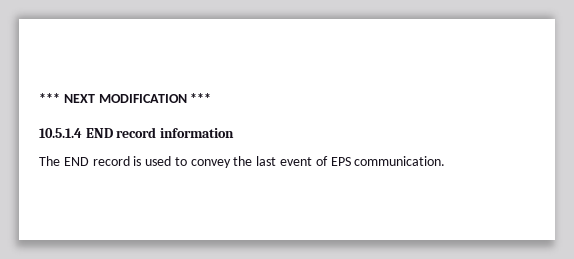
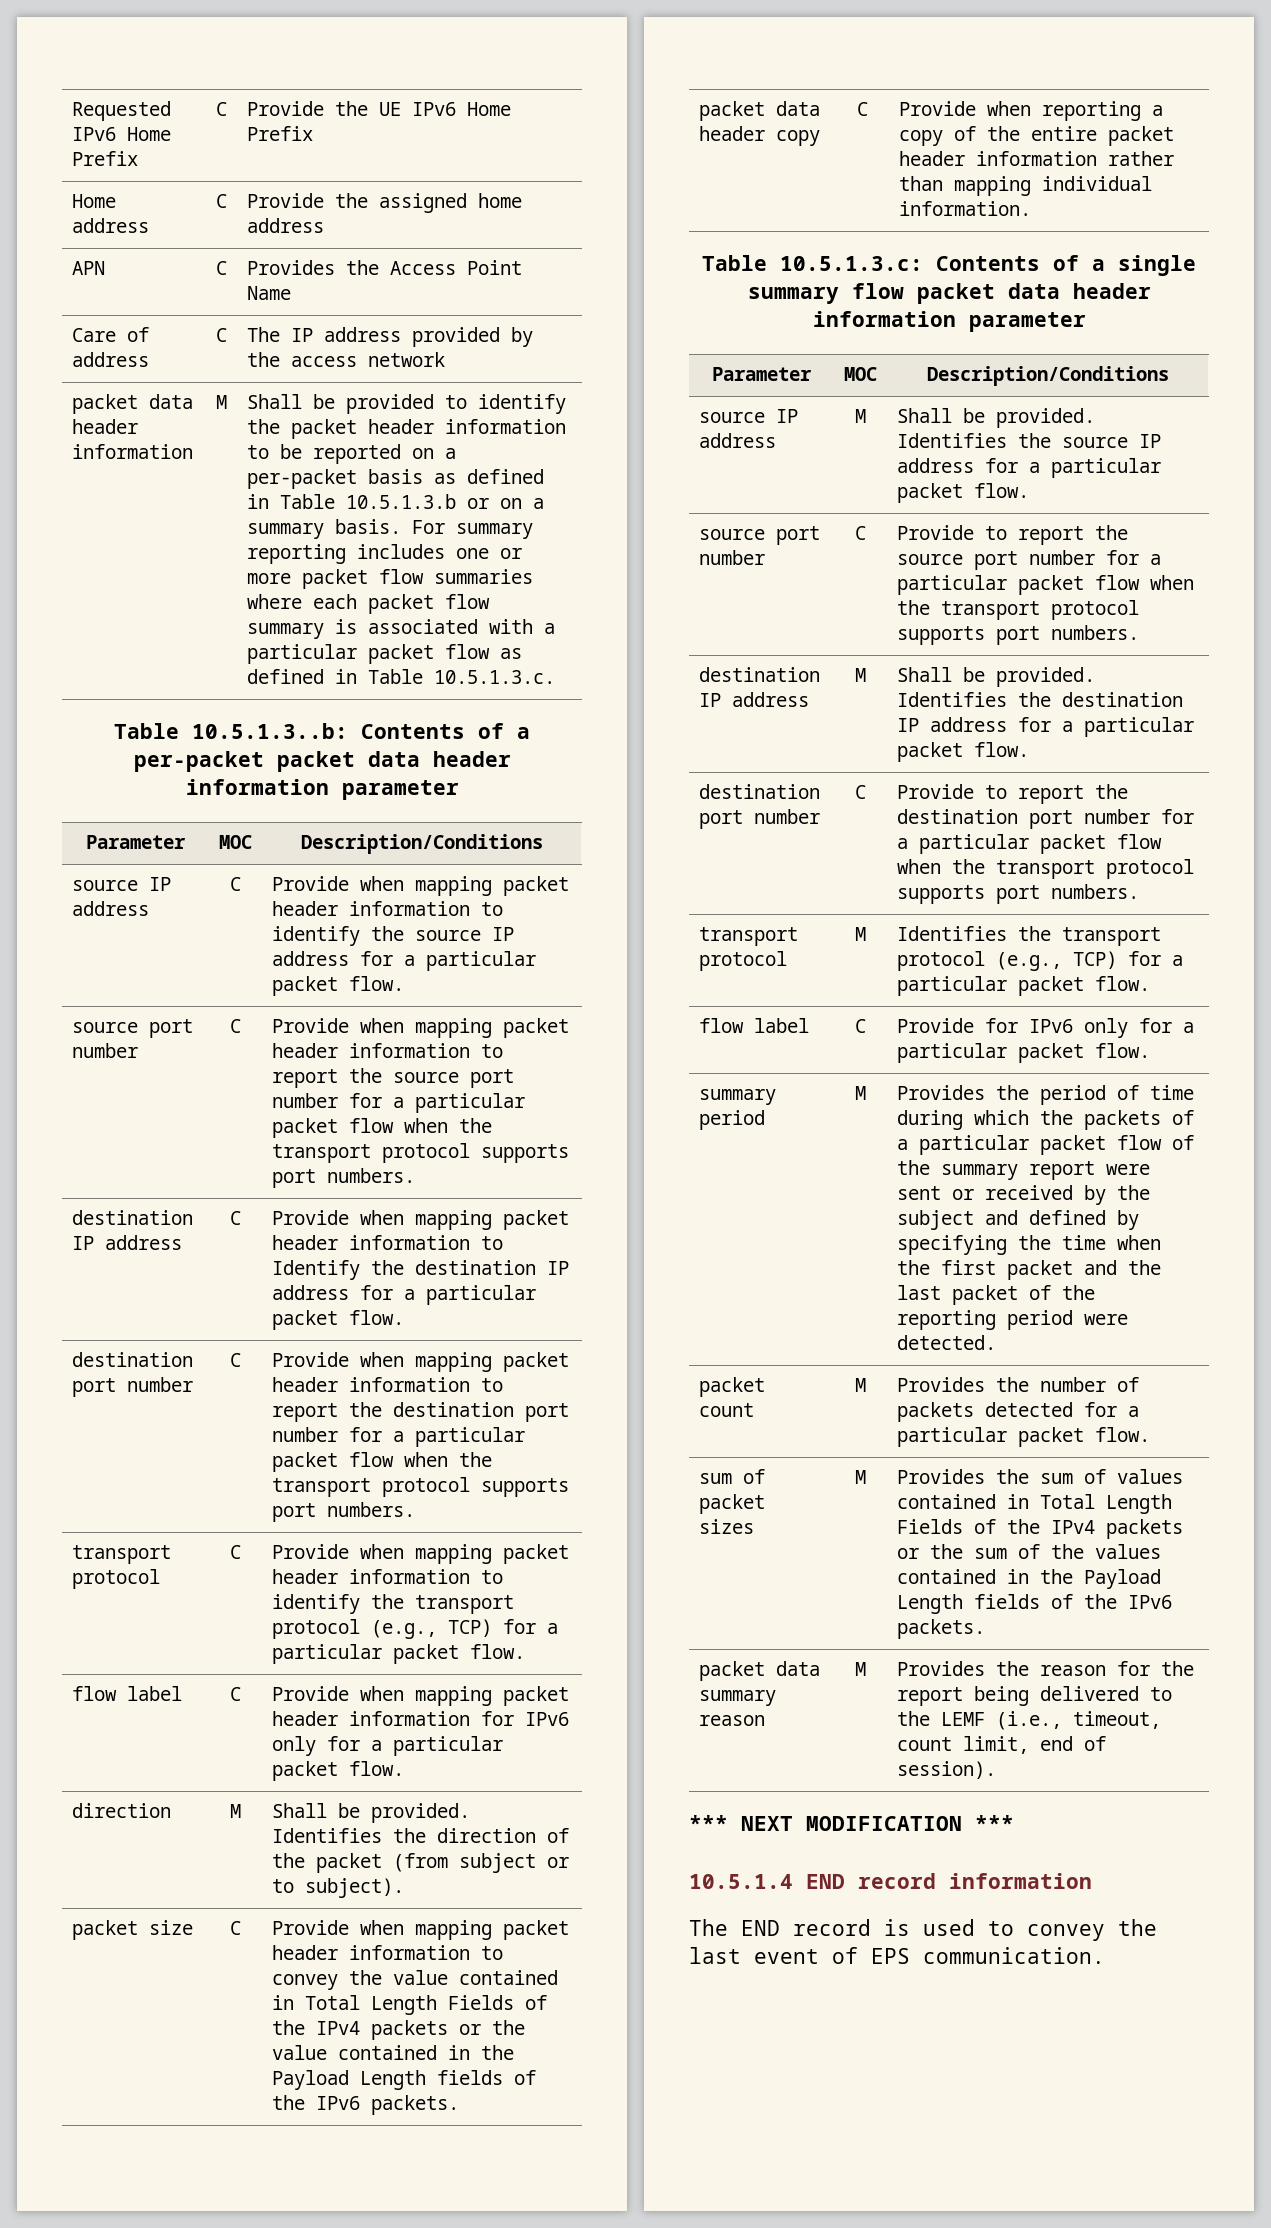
+ Requested IPv6 Home Prefix | C | Provide the UE IPv6 Home Prefix
+ Home address | C | Provide the assigned home address
+ APN | C | Provides the Access Point Name
+ Care of address | C | The IP address provided by the access network
+ packet data header information | M | Shall be provided to identify the packet header information to be reported on a per-packet basis as defined in Table 10.5.1.3.b or on a summary basis. For summary reporting includes one or more packet flow summaries where each packet flow summary is associated with a particular packet flow as defined in Table 10.5.1.3.c.
+ Table 10.5.1.3..b: Contents of a per-packet packet data header information parameter
+ Parameter | MOC | Description/Conditions
+ source IP address | C | Provide when mapping packet header information to identify the source IP address for a particular packet flow.
+ source port number | C | Provide when mapping packet header information to report the source port number for a particular packet flow when the transport protocol supports port numbers.
+ destination IP address | C | Provide when mapping packet header information to Identify the destination IP address for a particular packet flow.
+ destination port number | C | Provide when mapping packet header information to report the destination port number for a particular packet flow when the transport protocol supports port numbers.
+ transport protocol | C | Provide when mapping packet header information to identify the transport protocol (e.g., TCP) for a particular packet flow.
+ flow label | C | Provide when mapping packet header information for IPv6 only for a particular packet flow.
+ direction | M | Shall be provided. Identifies the direction of the packet (from subject or to subject).
+ packet size | C | Provide when mapping packet header information to convey the value contained in Total Length Fields of the IPv4 packets or the value contained in the Payload Length fields of the IPv6 packets.
+ packet data header copy | C | Provide when reporting a copy of the entire packet header information rather than mapping individual information.
+ Table 10.5.1.3.c: Contents of a single summary flow packet data header information parameter
+ Parameter | MOC | Description/Conditions
+ source IP address | M | Shall be provided. Identifies the source IP address for a particular packet flow.
+ source port number | C | Provide to report the source port number for a particular packet flow when the transport protocol supports port numbers.
+ destination IP address | M | Shall be provided. Identifies the destination IP address for a particular packet flow.
+ destination port number | C | Provide to report the destination port number for a particular packet flow when the transport protocol supports port numbers.
+ transport protocol | M | Identifies the transport protocol (e.g., TCP) for a particular packet flow.
+ flow label | C | Provide for IPv6 only for a particular packet flow.
+ summary period | M | Provides the period of time during which the packets of a particular packet flow of the summary report were sent or received by the subject and defined by specifying the time when the first packet and the last packet of the reporting period were detected.
+ packet count | M | Provides the number of packets detected for a particular packet flow.
+ sum of packet sizes | M | Provides the sum of values contained in Total Length Fields of the IPv4 packets or the sum of the values contained in the Payload Length fields of the IPv6 packets.
+ packet data summary reason | M | Provides the reason for the report being delivered to the LEMF (i.e., timeout, count limit, end of session).

